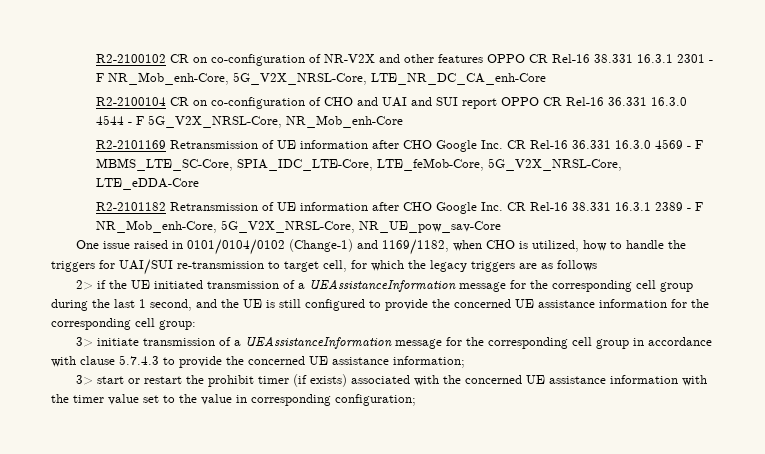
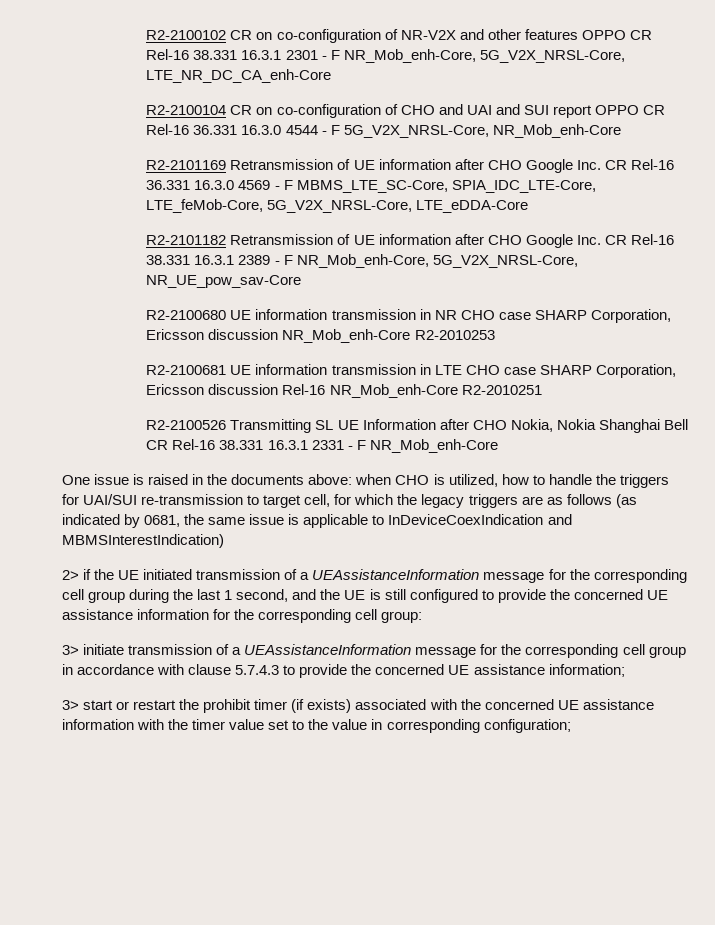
+ R2-2100680 UE information transmission in NR CHO case SHARP Corporation, Ericsson discussion NR_Mob_enh-Core R2-2010253
+ R2-2100681 UE information transmission in LTE CHO case SHARP Corporation, Ericsson discussion Rel-16 NR_Mob_enh-Core R2-2010251
+ R2-2100526 Transmitting SL UE Information after CHO Nokia, Nokia Shanghai Bell CR Rel-16 38.331 16.3.1 2331 - F NR_Mob_enh-Core
- One issue raised in 0101/0104/0102 (Change-1) and 1169/1182, when CHO is utilized, how to handle the triggers for UAI/SUI re-transmission to target cell, for which the legacy triggers are as follows
+ One issue is raised in the documents above: when CHO is utilized, how to handle the triggers for UAI/SUI re-transmission to target cell, for which the legacy triggers are as follows (as indicated by 0681, the same issue is applicable to InDeviceCoexIndication and MBMSInterestIndication)

